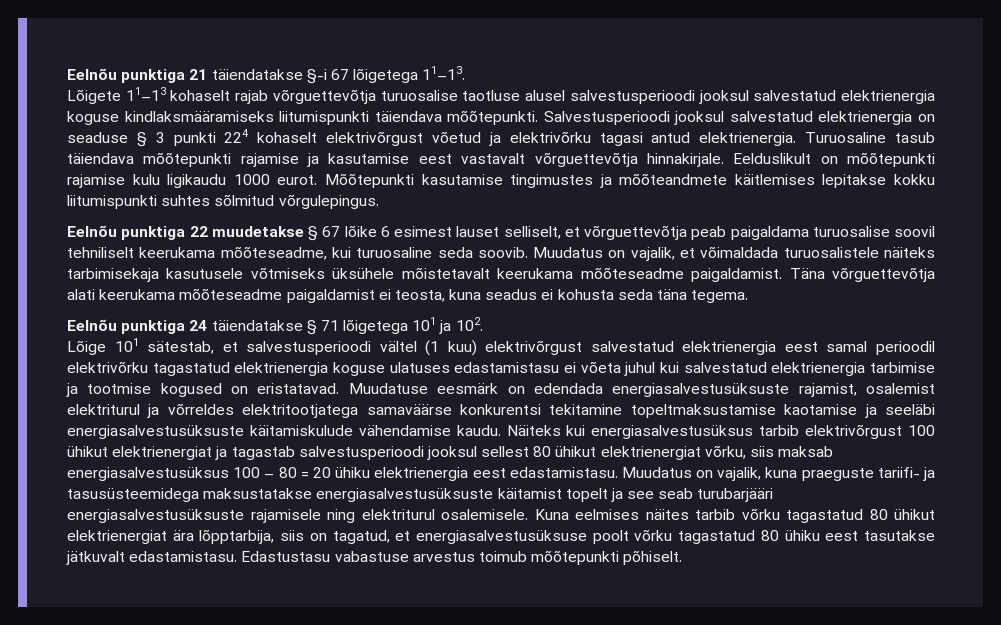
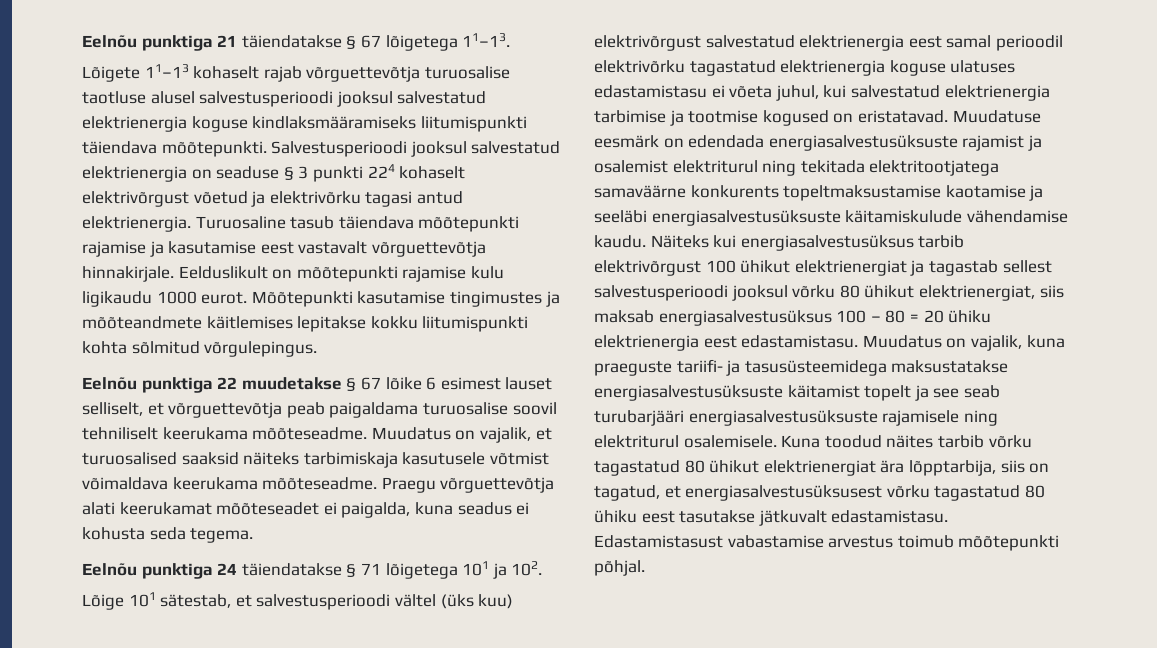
- Eelnõu punktiga 21 täiendatakse §-i 67 lõigetega 11–13.
+ Eelnõu punktiga 21 täiendatakse § 67 lõigetega 11–13.
- Mõõtepunkti kasutamise tingimustes ja mõõteandmete käitlemises lepitakse kokku liitumispunkti suhtes sõlmitud võrgulepingus.
+ Mõõtepunkti kasutamise tingimustes ja mõõteandmete käitlemises lepitakse kokku liitumispunkti kohta sõlmitud võrgulepingus.
- Eelnõu punktiga 22 muudetakse § 67 lõike 6 esimest lauset selliselt, et võrguettevõtja peab paigaldama turuosalise soovil tehniliselt keerukama mõõteseadme, kui turuosaline seda soovib. Muudatus on vajalik, et võimaldada turuosalistele näiteks tarbimisekaja kasutusele võtmiseks üksühele mõistetavalt keerukama mõõteseadme paigaldamist. Täna võrguettevõtja alati keerukama mõõteseadme paigaldamist ei teosta, kuna seadus ei kohusta seda täna tegema.
+ Eelnõu punktiga 22 muudetakse § 67 lõike 6 esimest lauset selliselt, et võrguettevõtja peab paigaldama turuosalise soovil tehniliselt keerukama mõõteseadme. Muudatus on vajalik, et turuosalised saaksid näiteks tarbimiskaja kasutusele võtmist võimaldava keerukama mõõteseadme. Praegu võrguettevõtja alati keerukamat mõõteseadet ei paigalda, kuna seadus ei kohusta seda tegema.
- Lõige 101 sätestab, et salvestusperioodi vältel (1 kuu) elektrivõrgust salvestatud elektrienergia eest samal perioodil elektrivõrku tagastatud elektrienergia koguse ulatuses edastamistasu ei võeta juhul kui salvestatud elektrienergia tarbimise ja tootmise kogused on eristatavad.
+ Lõige 101 sätestab, et salvestusperioodi vältel (üks kuu) elektrivõrgust salvestatud elektrienergia eest samal perioodil elektrivõrku tagastatud elektrienergia koguse ulatuses edastamistasu ei võeta juhul, kui salvestatud elektrienergia tarbimise ja tootmise kogused on eristatavad.
- Muudatuse eesmärk on edendada energiasalvestusüksuste rajamist, osalemist elektriturul ja võrreldes elektritootjatega samaväärse konkurentsi tekitamine topeltmaksustamise kaotamise ja seeläbi energiasalvestusüksuste käitamiskulude vähendamise kaudu.
+ Muudatuse eesmärk on edendada energiasalvestusüksuste rajamist ja osalemist elektriturul ning tekitada elektritootjatega samaväärne konkurents topeltmaksustamise kaotamise ja seeläbi energiasalvestusüksuste käitamiskulude vähendamise kaudu.
- Näiteks kui energiasalvestusüksus tarbib elektrivõrgust 100 ühikut elektrienergiat ja tagastab salvestusperioodi jooksul sellest 80 ühikut elektrienergiat võrku, siis maksab energiasalvestusüksus 100 – 80 = 20 ühiku elektrienergia eest edastamistasu.
+ Näiteks kui energiasalvestusüksus tarbib elektrivõrgust 100 ühikut elektrienergiat ja tagastab sellest salvestusperioodi jooksul võrku 80 ühikut elektrienergiat, siis maksab energiasalvestusüksus 100 – 80 = 20 ühiku elektrienergia eest edastamistasu.
- Kuna eelmises näites tarbib võrku tagastatud 80 ühikut elektrienergiat ära lõpptarbija, siis on tagatud, et energiasalvestusüksuse poolt võrku tagastatud 80 ühiku eest tasutakse jätkuvalt edastamistasu.
+ Kuna toodud näites tarbib võrku tagastatud 80 ühikut elektrienergiat ära lõpptarbija, siis on tagatud, et energiasalvestusüksusest võrku tagastatud 80 ühiku eest tasutakse jätkuvalt edastamistasu.
- Edastustasu vabastuse arvestus toimub mõõtepunkti põhiselt.
+ Edastamistasust vabastamise arvestus toimub mõõtepunkti põhjal.

